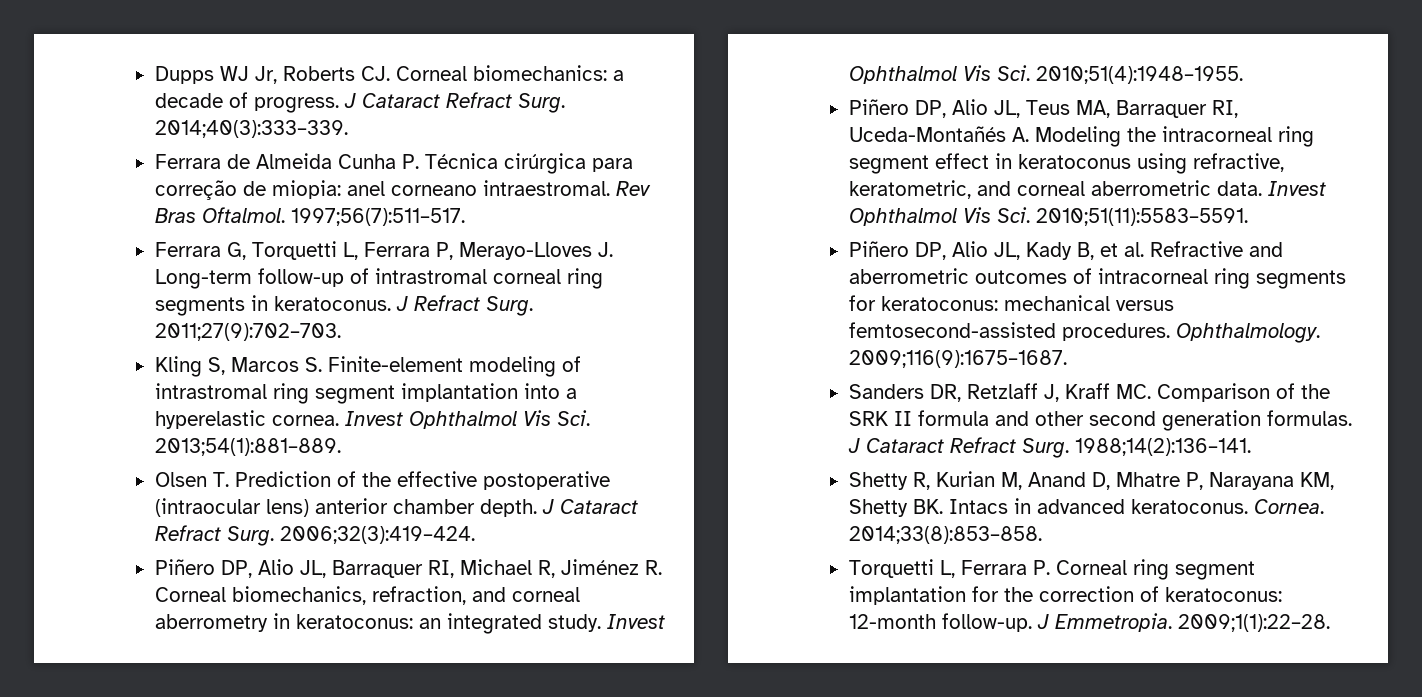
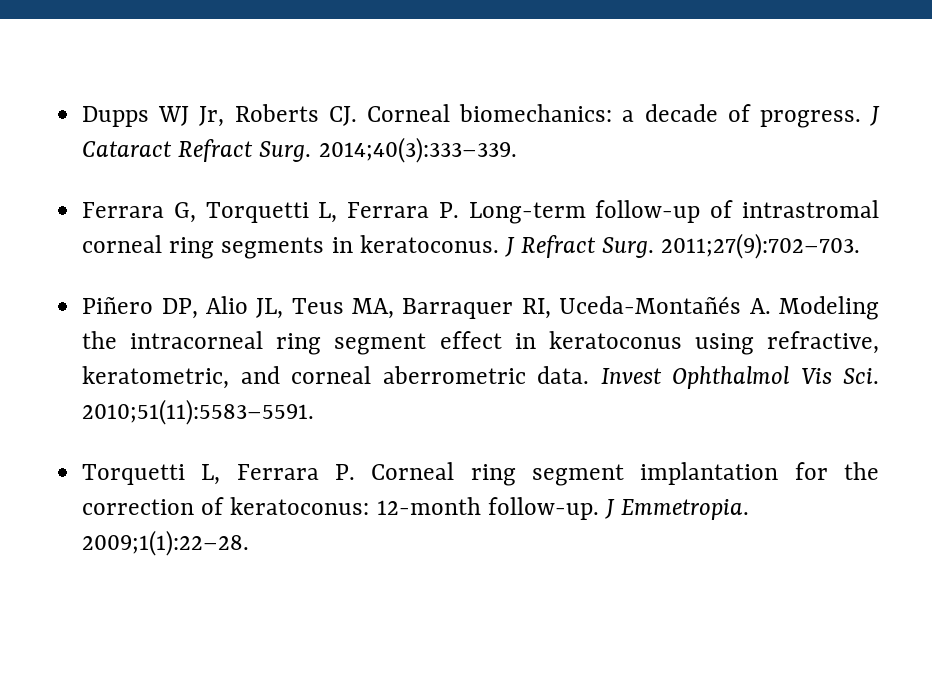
- Ferrara de Almeida Cunha P. Técnica cirúrgica para correção de miopia: anel corneano intraestromal. Rev Bras Oftalmol. 1997;56(7):511–517.
- Ferrara G, Torquetti L, Ferrara P, Merayo-Lloves J. Long-term follow-up of intrastromal corneal ring segments in keratoconus.
+ Ferrara G, Torquetti L, Ferrara P. Long-term follow-up of intrastromal corneal ring segments in keratoconus.
- Kling S, Marcos S. Finite-element modeling of intrastromal ring segment implantation into a hyperelastic cornea. Invest Ophthalmol Vis Sci. 2013;54(1):881–889.
- Olsen T. Prediction of the effective postoperative (intraocular lens) anterior chamber depth. J Cataract Refract Surg. 2006;32(3):419–424.
- Piñero DP, Alio JL, Barraquer RI, Michael R, Jiménez R. Corneal biomechanics, refraction, and corneal aberrometry in keratoconus: an integrated study. Invest Ophthalmol Vis Sci. 2010;51(4):1948–1955.
- Piñero DP, Alio JL, Kady B, et al. Refractive and aberrometric outcomes of intracorneal ring segments for keratoconus: mechanical versus femtosecond-assisted procedures. Ophthalmology. 2009;116(9):1675–1687.
- Sanders DR, Retzlaff J, Kraff MC. Comparison of the SRK II formula and other second generation formulas. J Cataract Refract Surg. 1988;14(2):136–141.
- Shetty R, Kurian M, Anand D, Mhatre P, Narayana KM, Shetty BK. Intacs in advanced keratoconus. Cornea. 2014;33(8):853–858.

